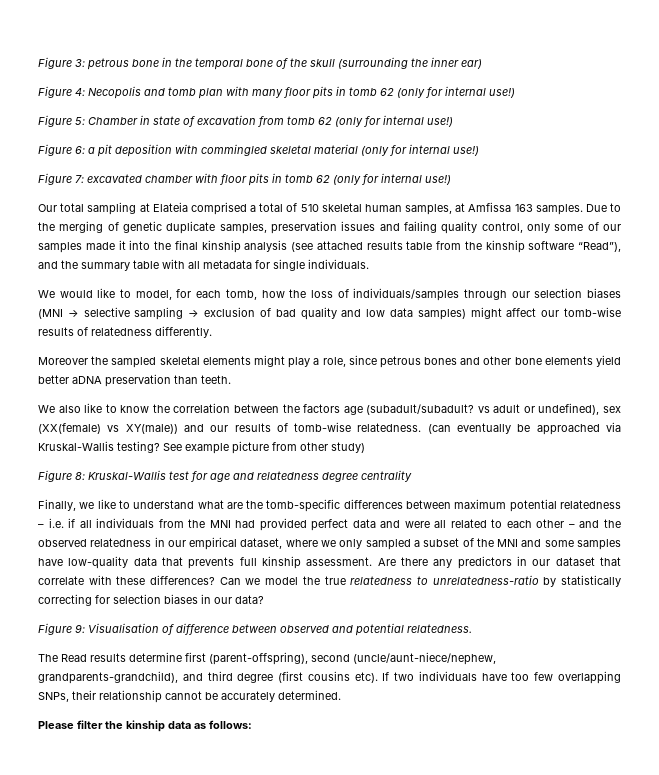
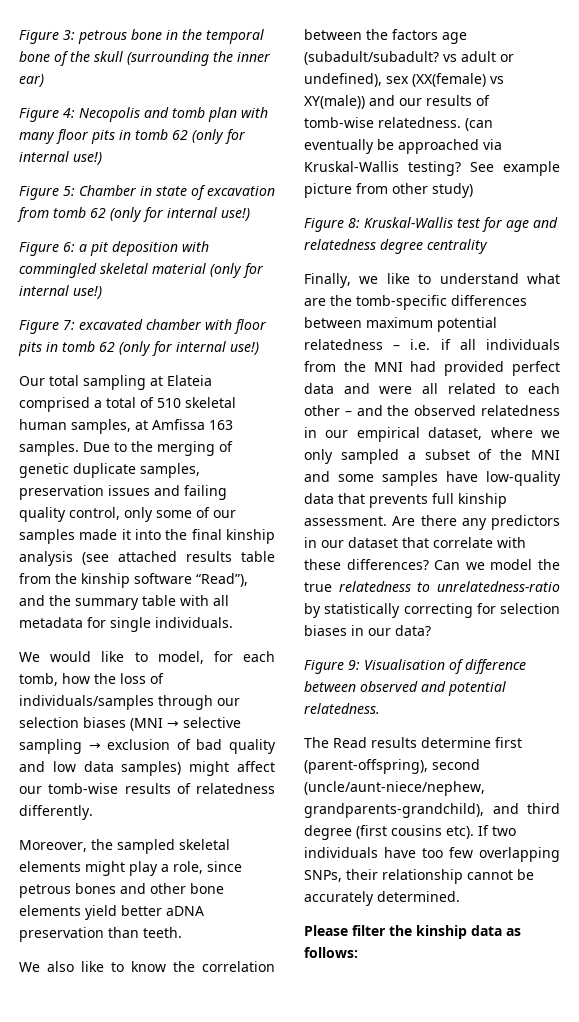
- Moreover the sampled skeletal elements might play a role, since petrous bones and other bone elements yield better aDNA preservation than teeth.
+ Moreover, the sampled skeletal elements might play a role, since petrous bones and other bone elements yield better aDNA preservation than teeth.

